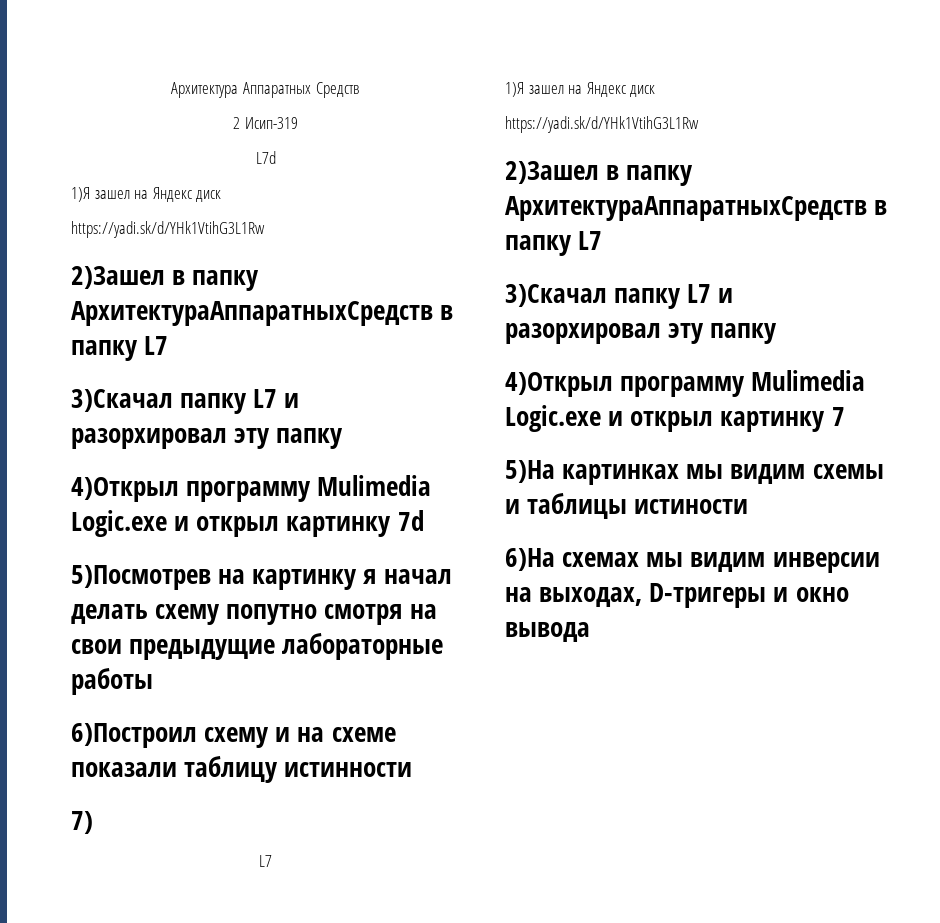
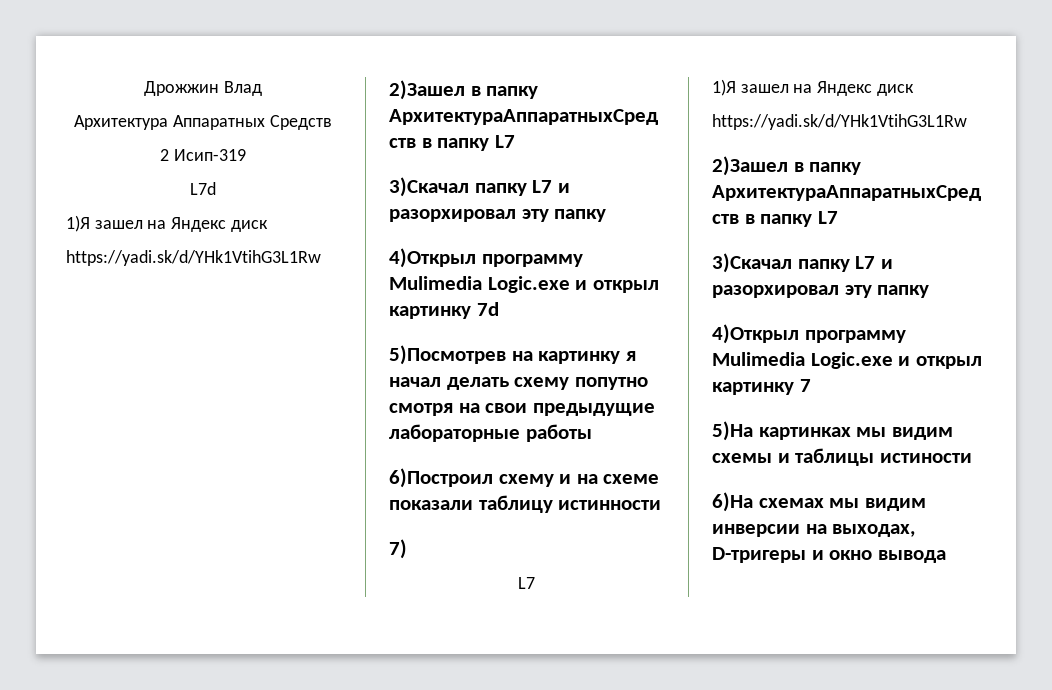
+ Дрожжин Влад

